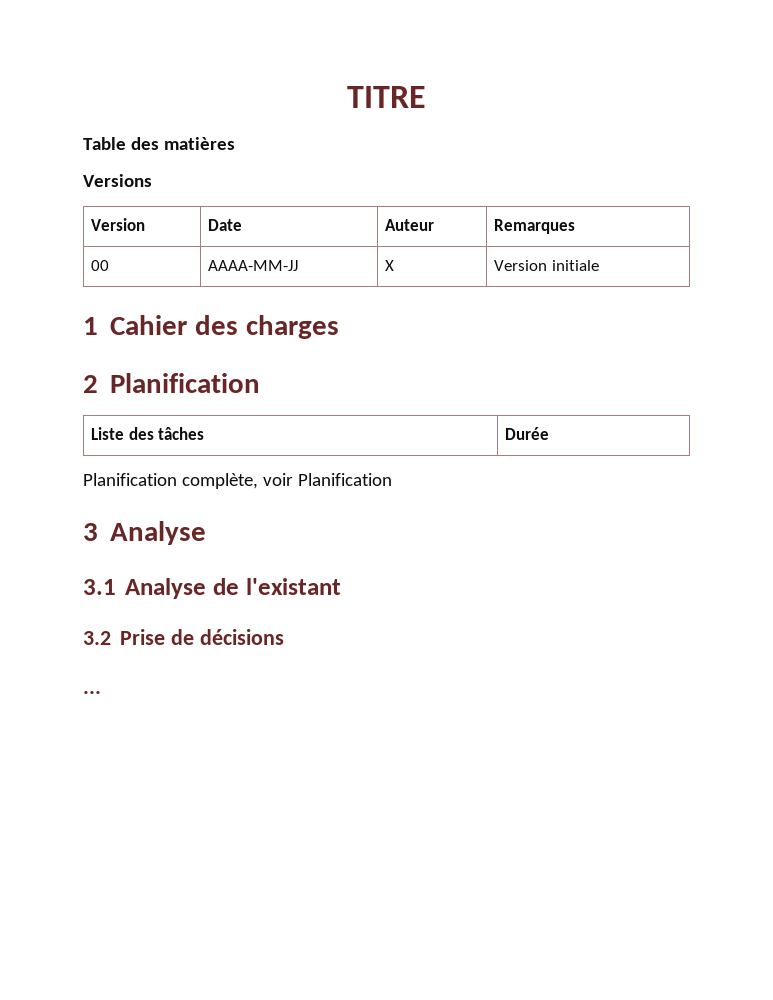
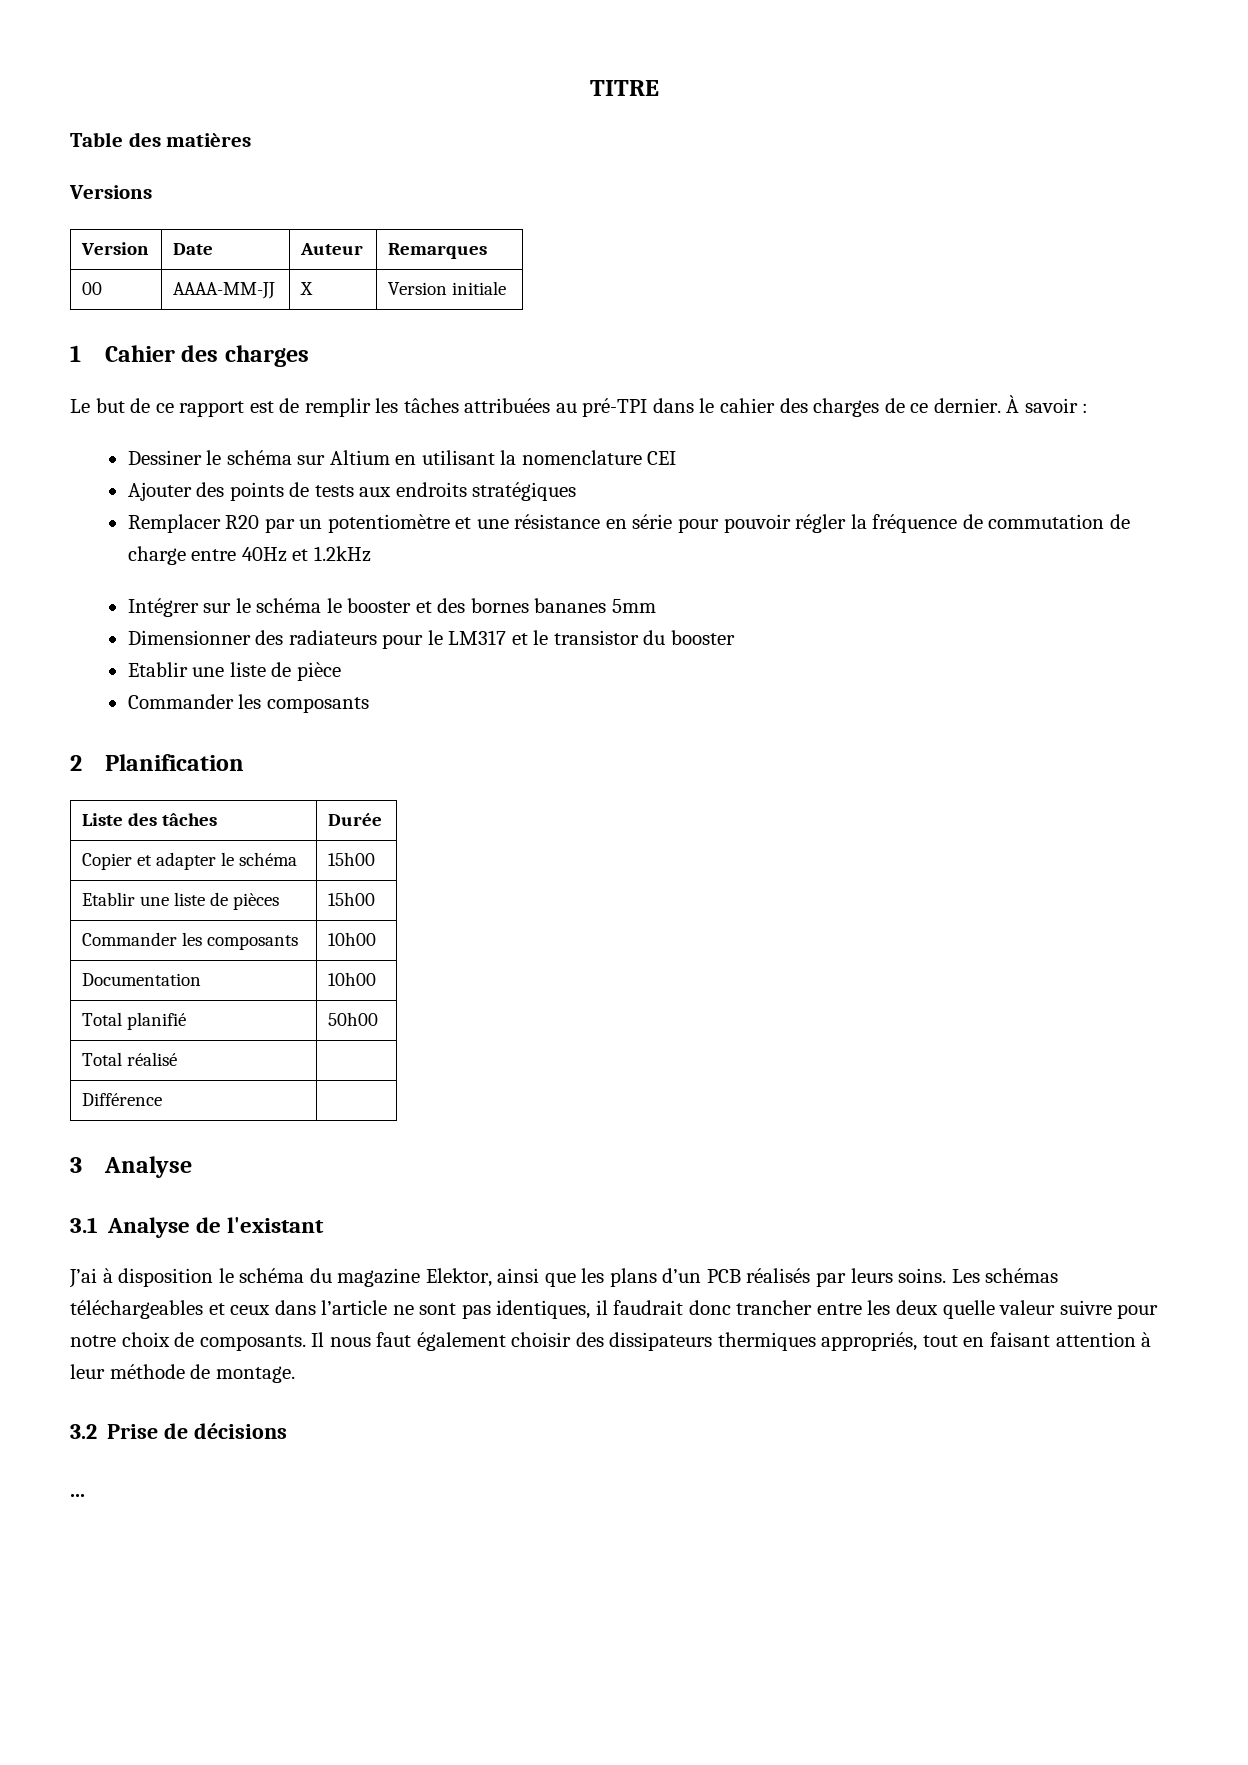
+ Le but de ce rapport est de remplir les tâches attribuées au pré-TPI dans le cahier des charges de ce dernier. À savoir :
+ Dessiner le schéma sur Altium en utilisant la nomenclature CEI
+ Ajouter des points de tests aux endroits stratégiques
+ Remplacer R20 par un potentiomètre et une résistance en série pour pouvoir régler la fréquence de commutation de charge entre 40Hz et 1.2kHz
+ Intégrer sur le schéma le booster et des bornes bananes 5mm
+ Dimensionner des radiateurs pour le LM317 et le transistor du booster
+ Etablir une liste de pièce
+ Commander les composants
- Planification complète, voir Planification
+ Copier et adapter le schéma | 15h00
+ Etablir une liste de pièces | 15h00
+ Commander les composants | 10h00
+ Documentation | 10h00
+ Total planifié | 50h00
+ Total réalisé |
+ Différence |
+ J’ai à disposition le schéma du magazine Elektor, ainsi que les plans d’un PCB réalisés par leurs soins. Les schémas téléchargeables et ceux dans l’article ne sont pas identiques, il faudrait donc trancher entre les deux quelle valeur suivre pour notre choix de composants. Il nous faut également choisir des dissipateurs thermiques appropriés, tout en faisant attention à leur méthode de montage.

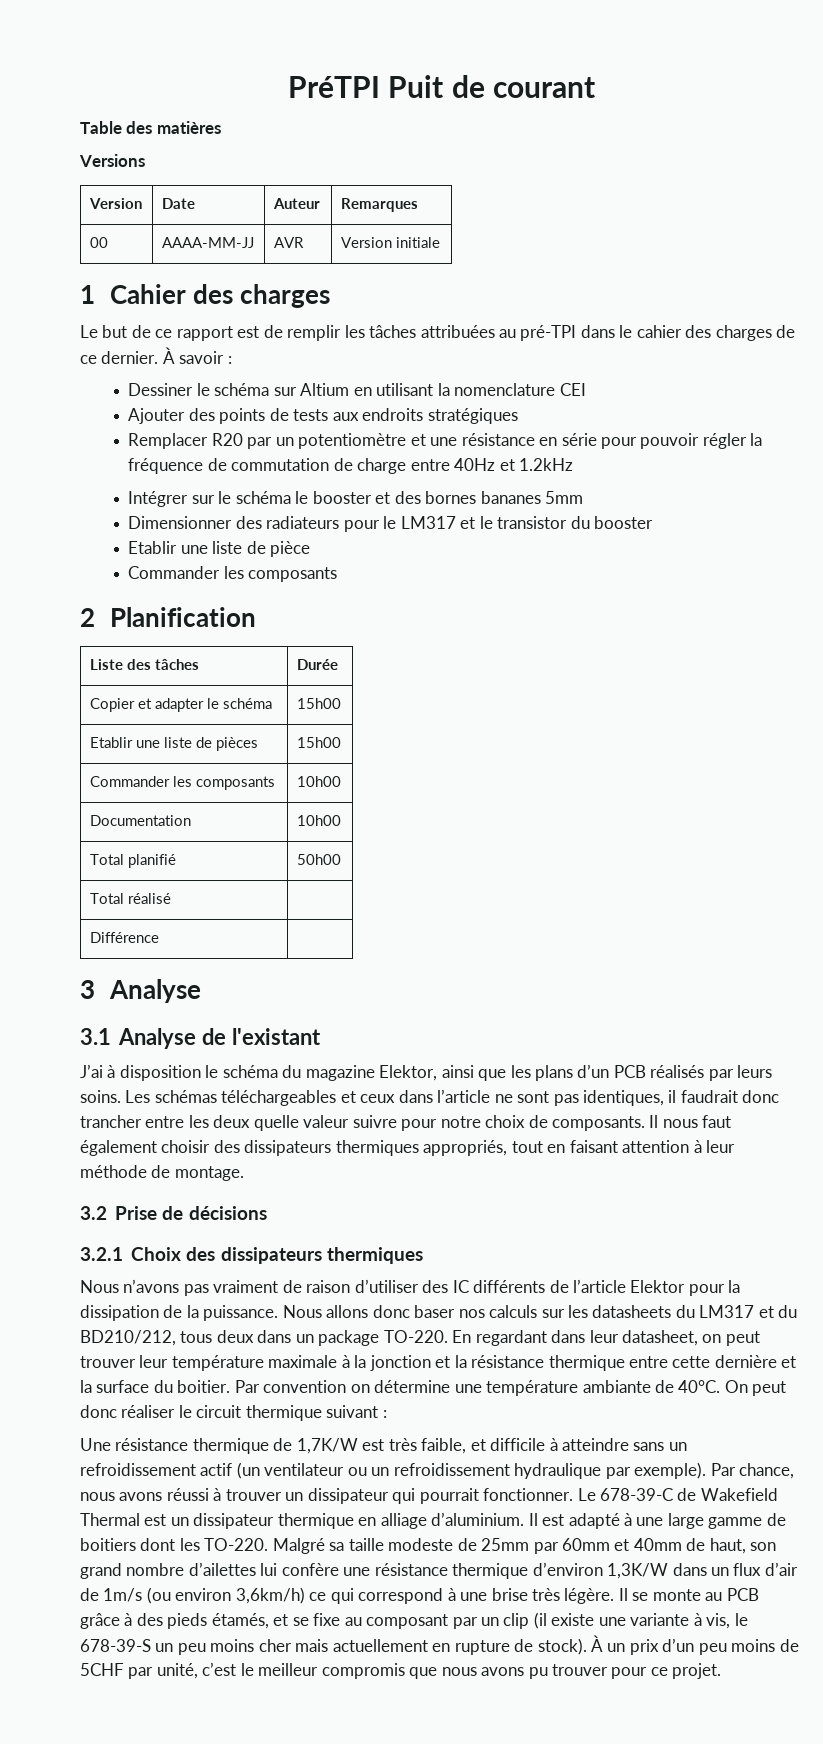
- TITRE
+ PréTPI Puit de courant
- 00 | AAAA-MM-JJ | X | Version initiale
+ 00 | AAAA-MM-JJ | AVR | Version initiale
- ...
+ 3.2.1 Choix des dissipateurs thermiques
+ Nous n’avons pas vraiment de raison d’utiliser des IC différents de l’article Elektor pour la dissipation de la puissance. Nous allons donc baser nos calculs sur les datasheets du LM317 et du BD210/212, tous deux dans un package TO-220. En regardant dans leur datasheet, on peut trouver leur température maximale à la jonction et la résistance thermique entre cette dernière et la surface du boitier. Par convention on détermine une température ambiante de 40°C. On peut donc réaliser le circuit thermique suivant :
+ Une résistance thermique de 1,7K/W est très faible, et difficile à atteindre sans un refroidissement actif (un ventilateur ou un refroidissement hydraulique par exemple). Par chance, nous avons réussi à trouver un dissipateur qui pourrait fonctionner. Le 678-39-C de Wakefield Thermal est un dissipateur thermique en alliage d’aluminium. Il est adapté à une large gamme de boitiers dont les TO-220. Malgré sa taille modeste de 25mm par 60mm et 40mm de haut, son grand nombre d’ailettes lui confère une résistance thermique d’environ 1,3K/W dans un flux d’air de 1m/s (ou environ 3,6km/h) ce qui correspond à une brise très légère. Il se monte au PCB grâce à des pieds étamés, et se fixe au composant par un clip (il existe une variante à vis, le 678-39-S un peu moins cher mais actuellement en rupture de stock). À un prix d’un peu moins de 5CHF par unité, c’est le meilleur compromis que nous avons pu trouver pour ce projet.

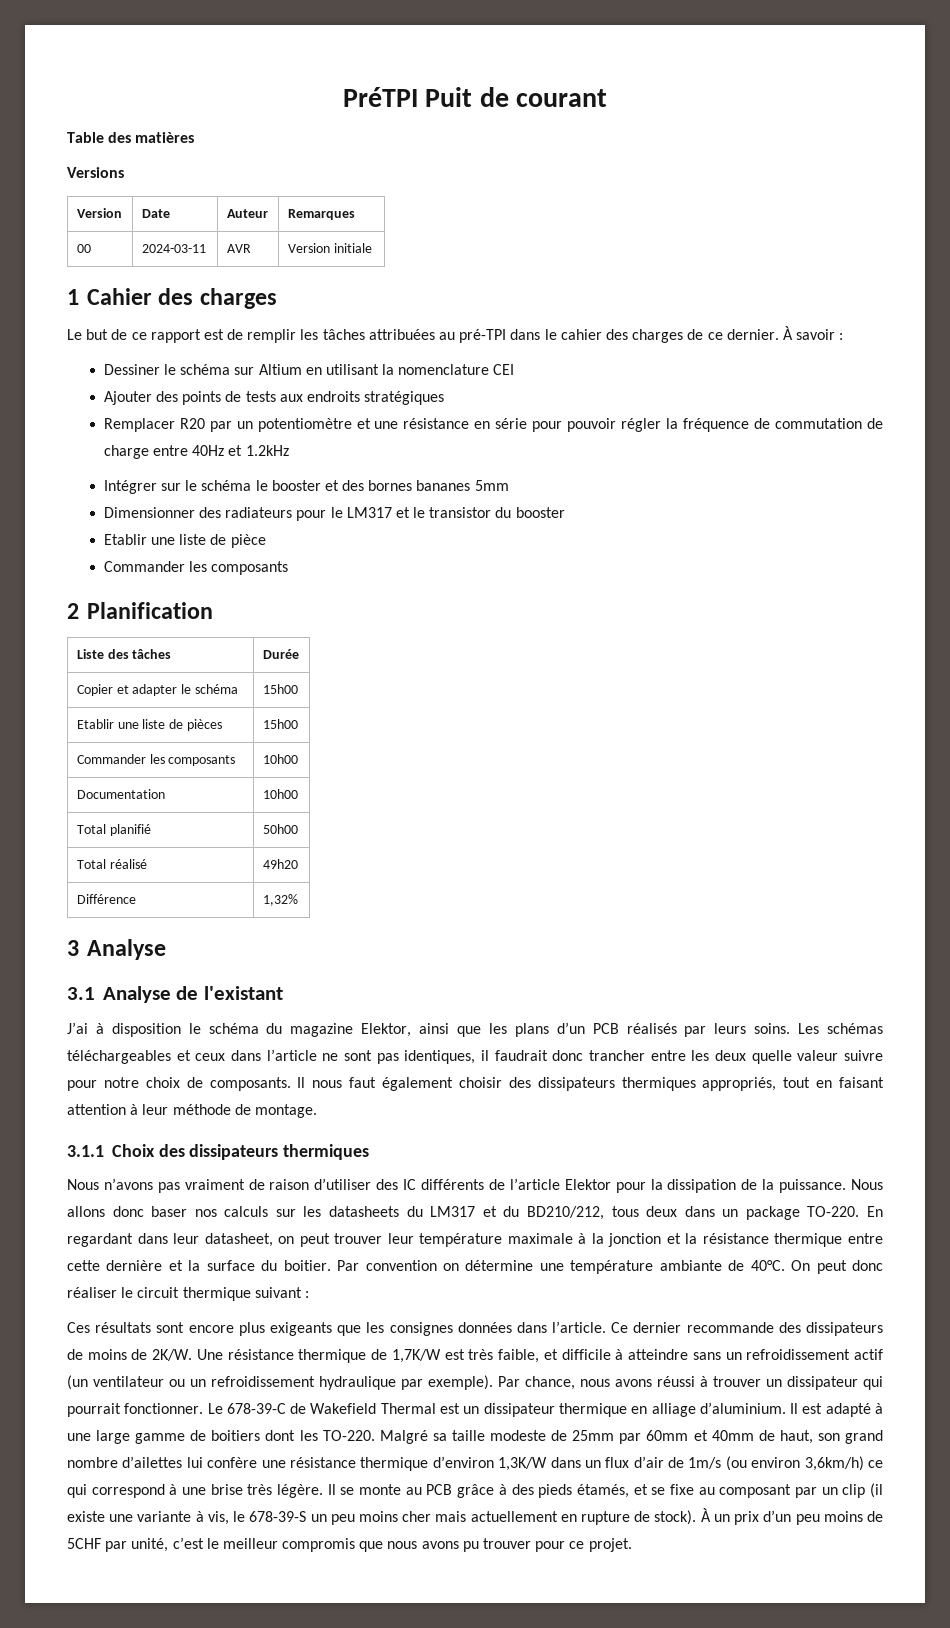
- 00 | AAAA-MM-JJ | AVR | Version initiale
+ 00 | 2024-03-11 | AVR | Version initiale
- Total réalisé |
+ Total réalisé | 49h20
- Différence |
+ Différence | 1,32%
- 3.2 Prise de décisions
- 3.2.1 Choix des dissipateurs thermiques
+ 3.1.1 Choix des dissipateurs thermiques
+ Ces résultats sont encore plus exigeants que les consignes données dans l’article. Ce dernier recommande des dissipateurs de moins de 2K/W.

